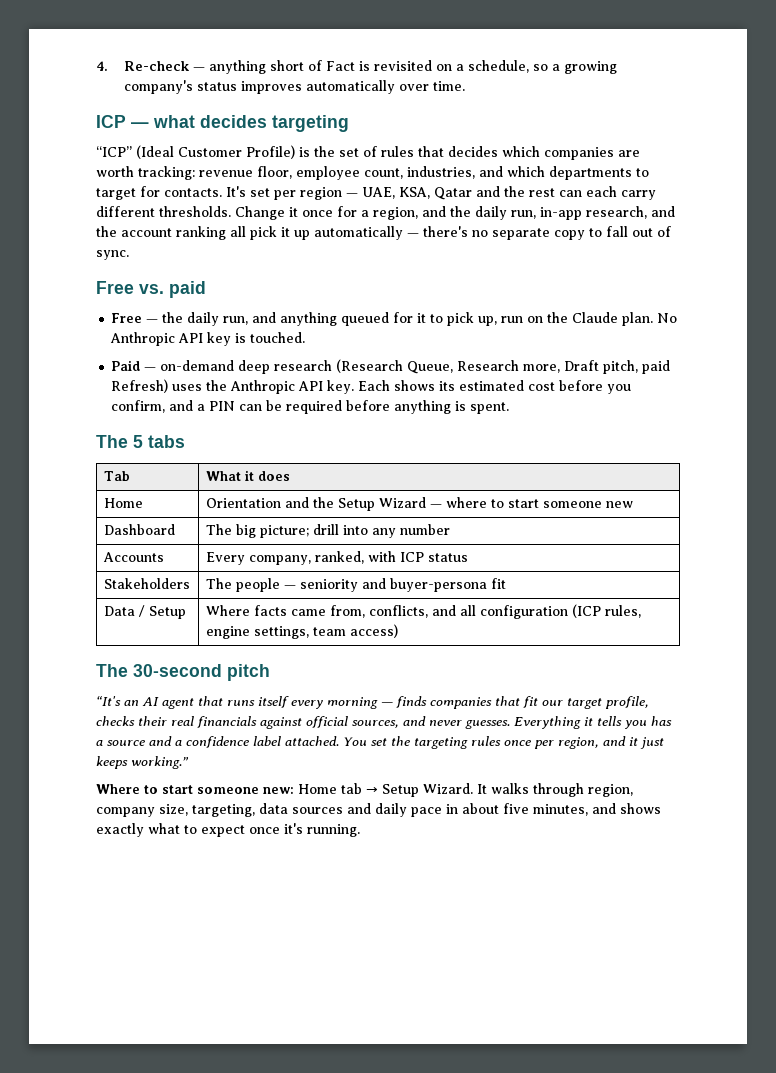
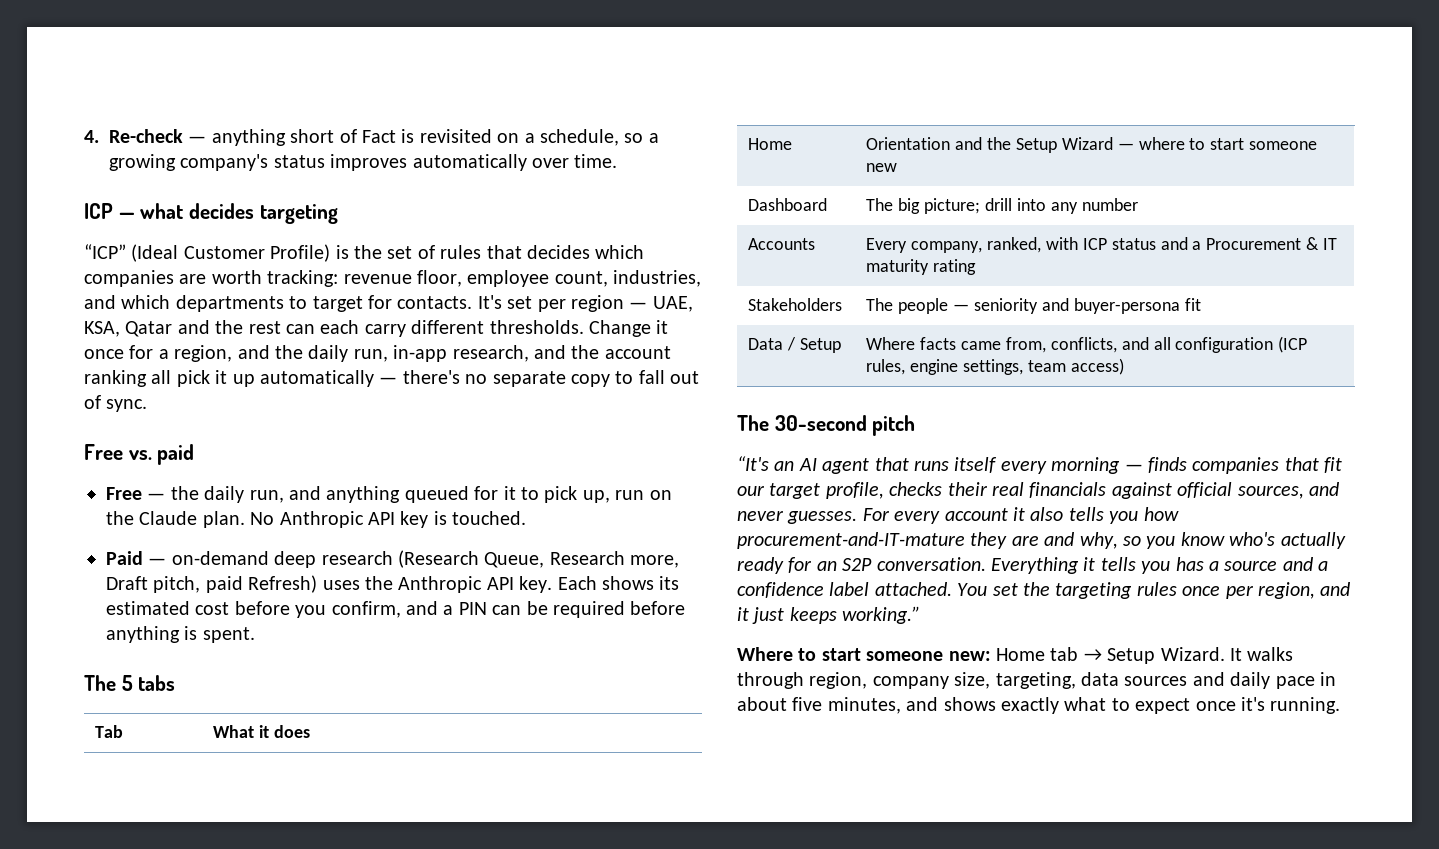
- Accounts | Every company, ranked, with ICP status
+ Accounts | Every company, ranked, with ICP status and a Procurement & IT maturity rating
+ For every account it also tells you how procurement-and-IT-mature they are and why, so you know who's actually ready for an S2P conversation.

